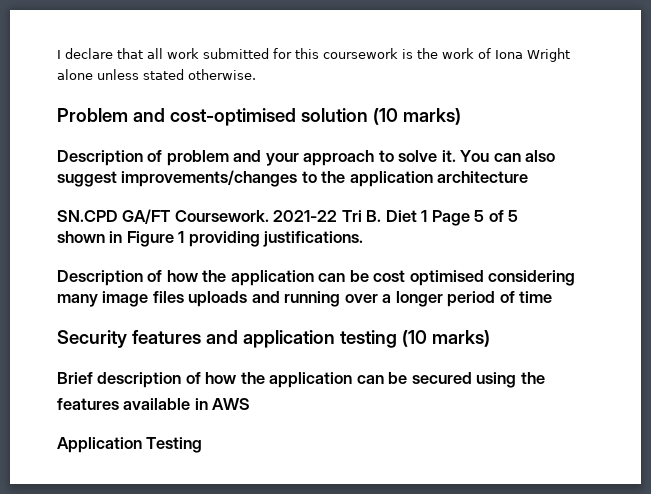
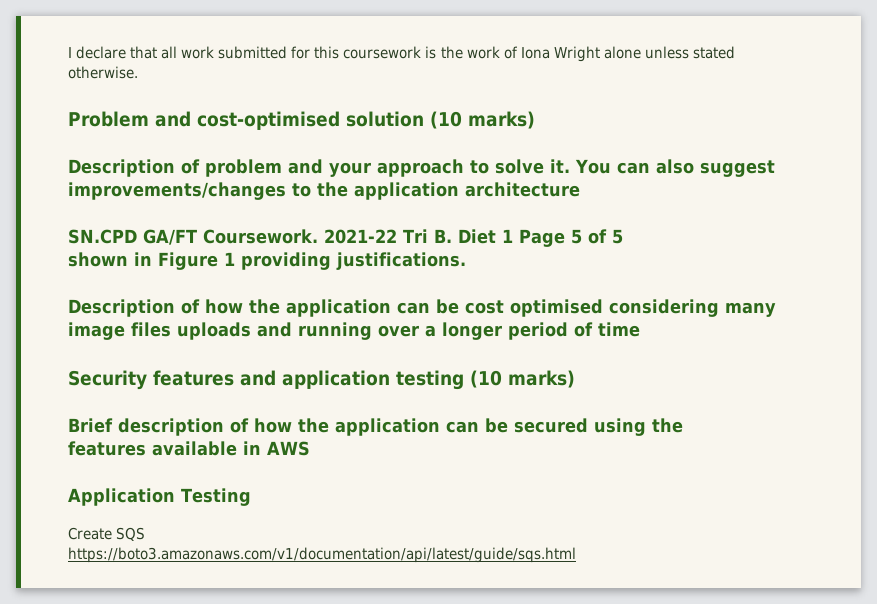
+ Create SQS
+ https://boto3.amazonaws.com/v1/documentation/api/latest/guide/sqs.html

